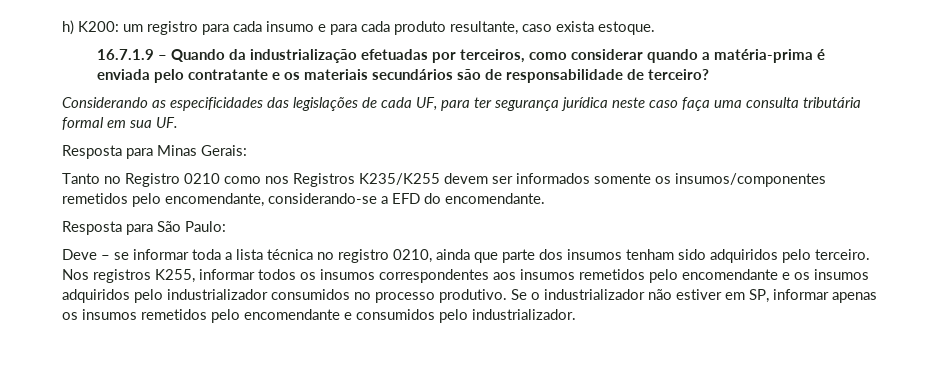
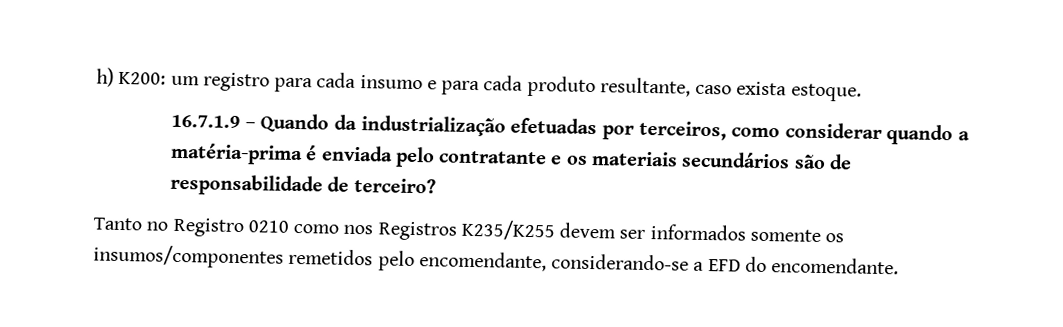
- Considerando as especificidades das legislações de cada UF, para ter segurança jurídica neste caso faça uma consulta tributária formal em sua UF.
- Resposta para Minas Gerais:
- Resposta para São Paulo:
- Deve – se informar toda a lista técnica no registro 0210, ainda que parte dos insumos tenham sido adquiridos pelo terceiro. Nos registros K255, informar todos os insumos correspondentes aos insumos remetidos pelo encomendante e os insumos adquiridos pelo industrializador consumidos no processo produtivo. Se o industrializador não estiver em SP, informar apenas os insumos remetidos pelo encomendante e consumidos pelo industrializador.

